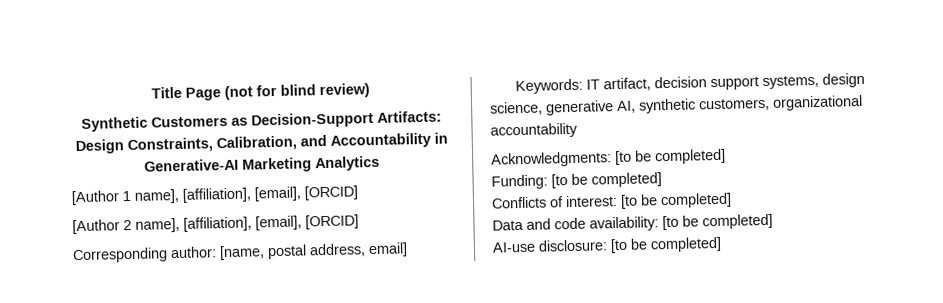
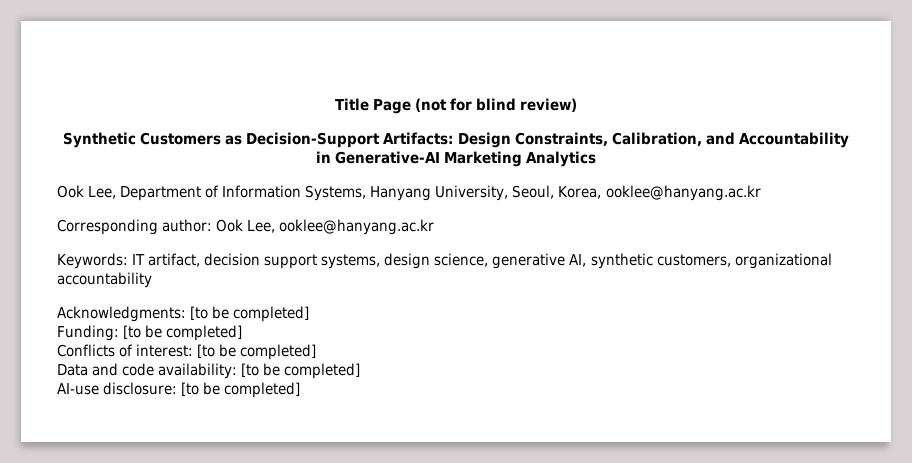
- [Author 1 name], [affiliation], [email], [ORCID]
- [Author 2 name], [affiliation], [email], [ORCID]
- Corresponding author: [name, postal address, email]
+ Ook Lee, Department of Information Systems, Hanyang University, Seoul, Korea, ooklee@hanyang.ac.kr
+ Corresponding author: Ook Lee, ooklee@hanyang.ac.kr

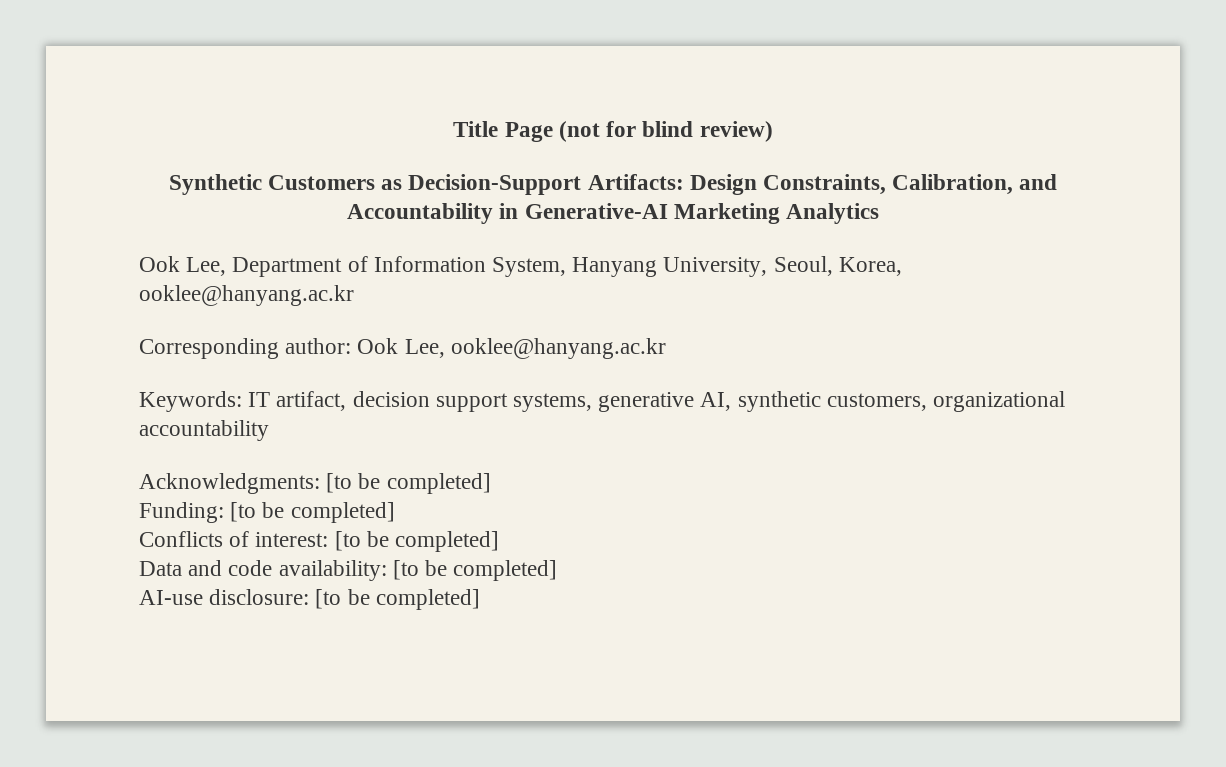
- Ook Lee, Department of Information Systems, Hanyang University, Seoul, Korea, ooklee@hanyang.ac.kr
+ Ook Lee, Department of Information System, Hanyang University, Seoul, Korea, ooklee@hanyang.ac.kr
- Keywords: IT artifact, decision support systems, design science, generative AI, synthetic customers, organizational accountability
+ Keywords: IT artifact, decision support systems, generative AI, synthetic customers, organizational accountability

